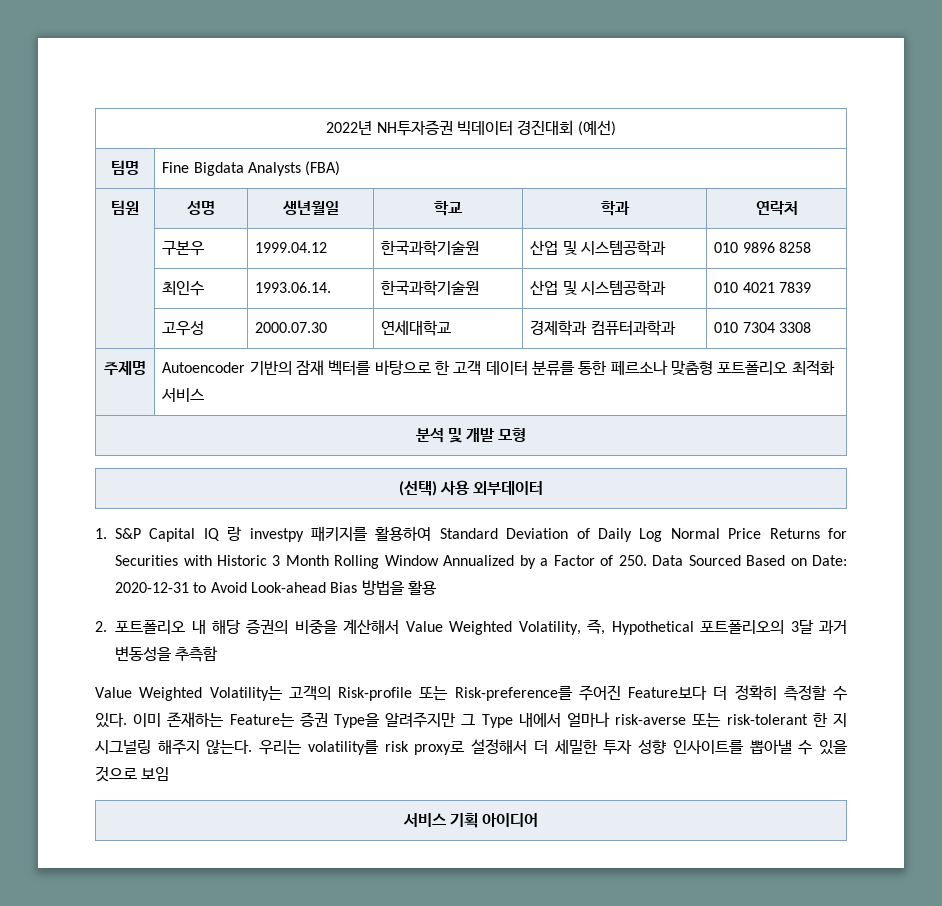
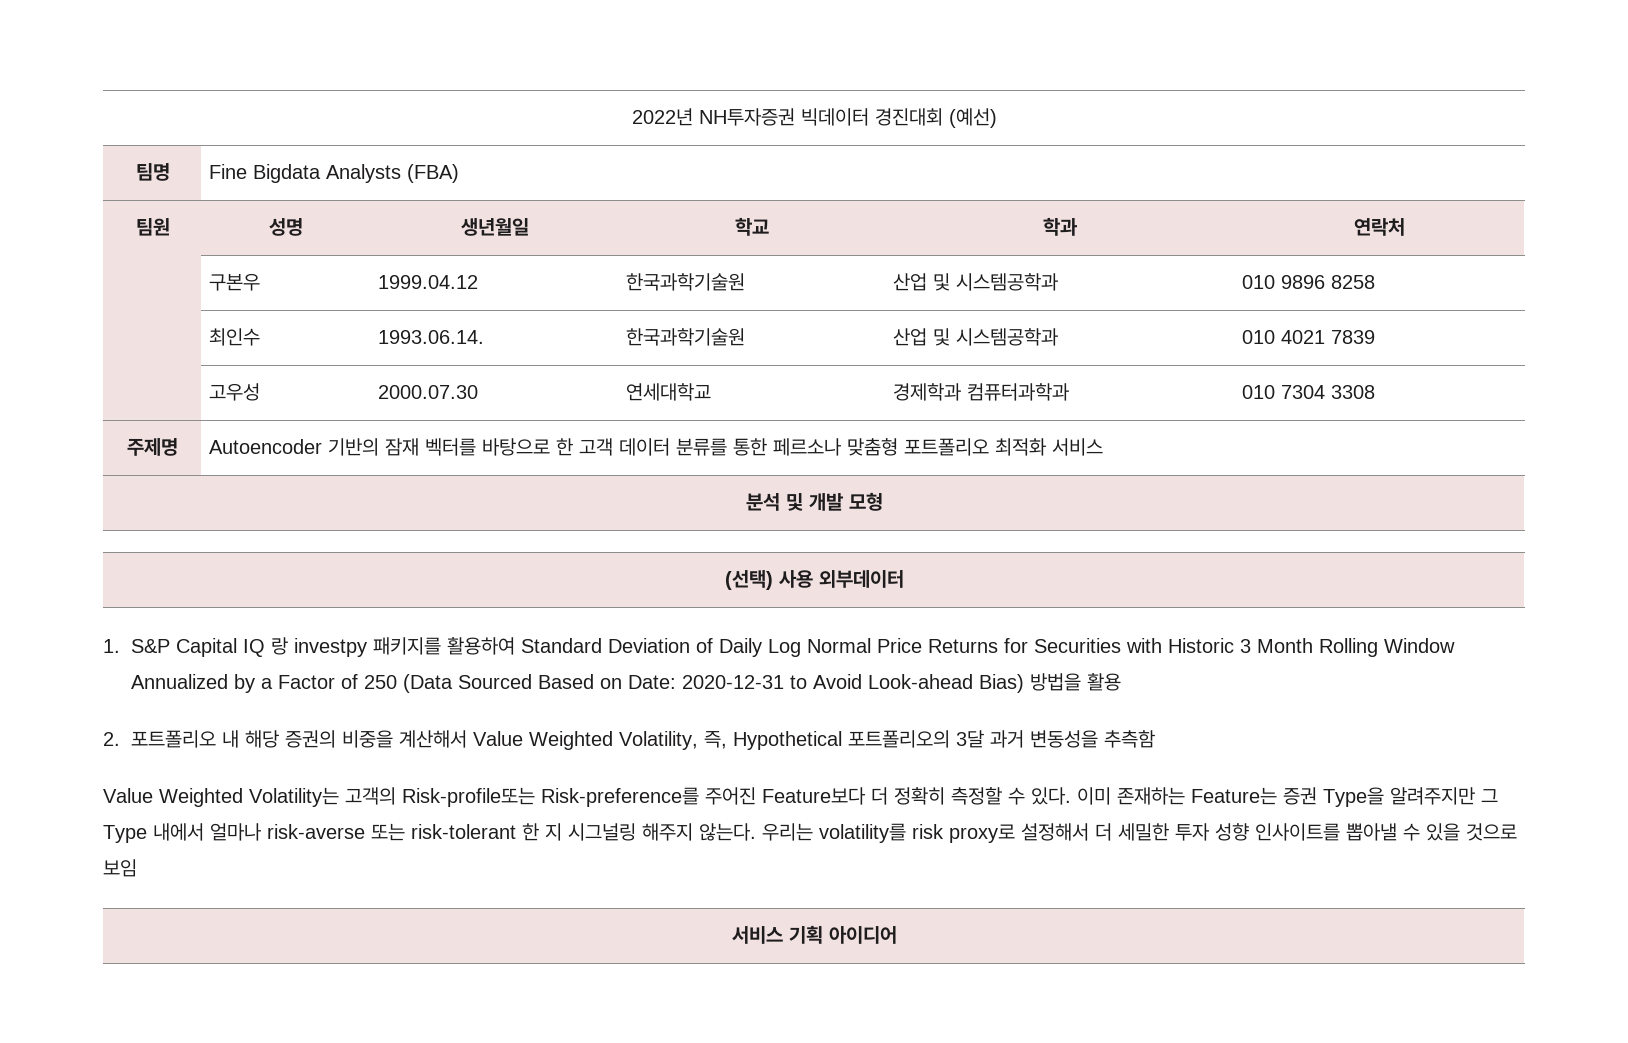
- 1. S&P Capital IQ 랑 investpy 패키지를 활용하여 Standard Deviation of Daily Log Normal Price Returns for Securities with Historic 3 Month Rolling Window Annualized by a Factor of 250. Data Sourced Based on Date: 2020-12-31 to Avoid Look-ahead Bias 방법을 활용
+ 1. S&P Capital IQ 랑 investpy 패키지를 활용하여 Standard Deviation of Daily Log Normal Price Returns for Securities with Historic 3 Month Rolling Window Annualized by a Factor of 250 (Data Sourced Based on Date: 2020-12-31 to Avoid Look-ahead Bias) 방법을 활용
- Value Weighted Volatility는 고객의 Risk-profile 또는 Risk-preference를 주어진 Feature보다 더 정확히 측정할 수 있다.
+ Value Weighted Volatility는 고객의 Risk-profile또는 Risk-preference를 주어진 Feature보다 더 정확히 측정할 수 있다.

